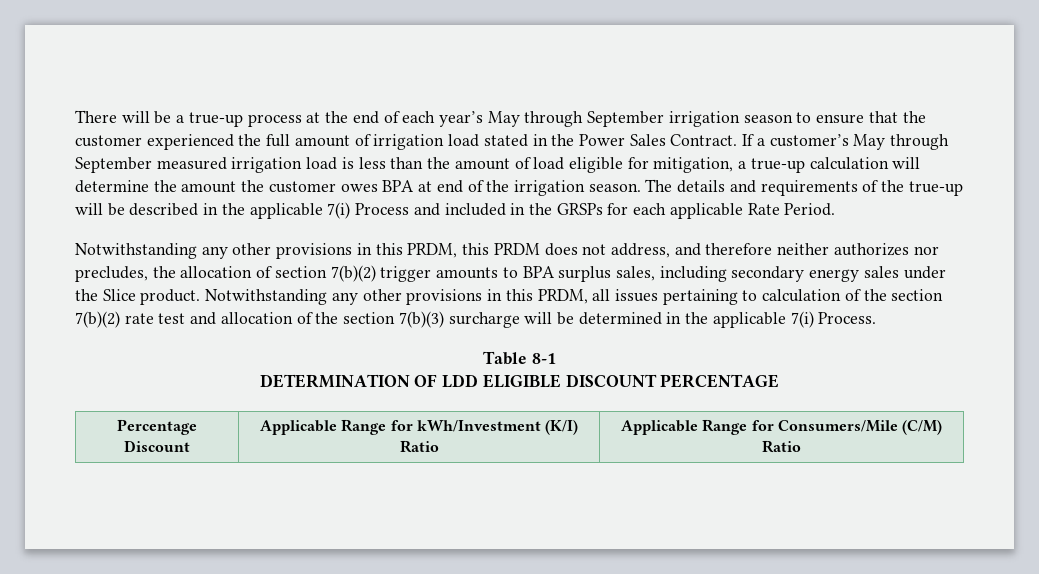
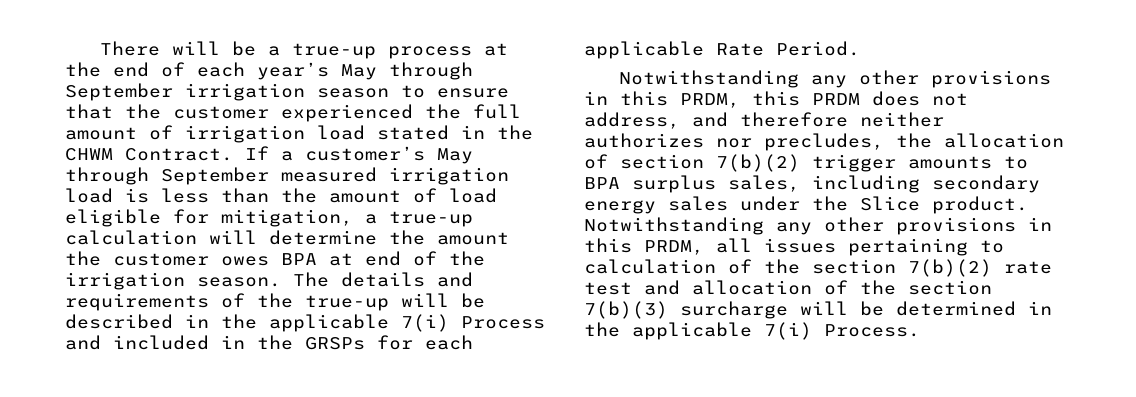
- There will be a true-up process at the end of each year’s May through September irrigation season to ensure that the customer experienced the full amount of irrigation load stated in the Power Sales Contract.
+ There will be a true-up process at the end of each year’s May through September irrigation season to ensure that the customer experienced the full amount of irrigation load stated in the CHWM Contract.
- Table 8-1
- DETERMINATION OF LDD ELIGIBLE DISCOUNT PERCENTAGE
- Percentage Discount | Applicable Range for kWh/Investment (K/I) Ratio | Applicable Range for Consumers/Mile (C/M) Ratio

